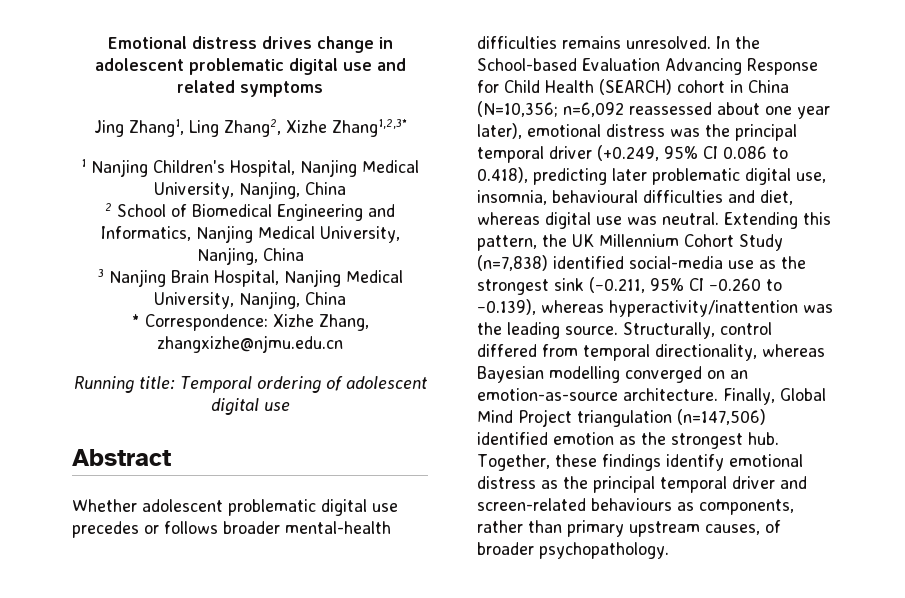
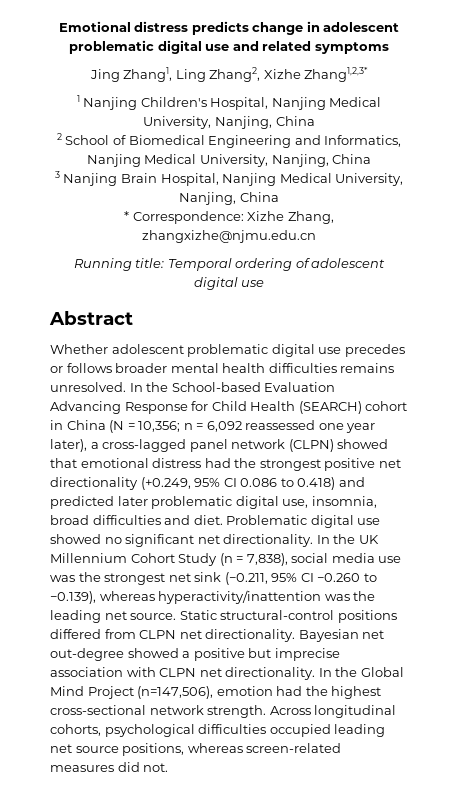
- Emotional distress drives change in adolescent problematic digital use and related symptoms
+ Emotional distress predicts change in adolescent problematic digital use and related symptoms
- Whether adolescent problematic digital use precedes or follows broader mental-health difficulties remains unresolved.
+ Whether adolescent problematic digital use precedes or follows broader mental health difficulties remains unresolved.
- In the School-based Evaluation Advancing Response for Child Health (SEARCH) cohort in China (N=10,356; n=6,092 reassessed about one year later), emotional distress was the principal temporal driver (+0.249, 95% CI 0.086 to 0.418), predicting later problematic digital use, insomnia, behavioural difficulties and diet, whereas digital use was neutral. Extending this pattern, the UK Millennium Cohort Study (n=7,838) identified social-media use as the strongest sink (−0.211, 95% CI −0.260 to −0.139), whereas hyperactivity/inattention was the leading source. Structurally, control differed from temporal directionality, whereas Bayesian modelling converged on an emotion-as-source architecture. Finally, Global Mind Project triangulation (n=147,506) identified emotion as the strongest hub. Together, these findings identify emotional distress as the principal temporal driver and screen-related behaviours as components, rather than primary upstream causes, of broader psychopathology.
+ In the School-based Evaluation Advancing Response for Child Health (SEARCH) cohort in China (N = 10,356; n = 6,092 reassessed one year later), a cross-lagged panel network (CLPN) showed that emotional distress had the strongest positive net directionality (+0.249, 95% CI 0.086 to 0.418) and predicted later problematic digital use, insomnia, broad difficulties and diet. Problematic digital use showed no significant net directionality. In the UK Millennium Cohort Study (n = 7,838), social media use was the strongest net sink (−0.211, 95% CI −0.260 to −0.139), whereas hyperactivity/inattention was the leading net source. Static structural-control positions differed from CLPN net directionality. Bayesian net out-degree showed a positive but imprecise association with CLPN net directionality. In the Global Mind Project (n=147,506), emotion had the highest cross-sectional network strength. Across longitudinal cohorts, psychological difficulties occupied leading net source positions, whereas screen-related measures did not.

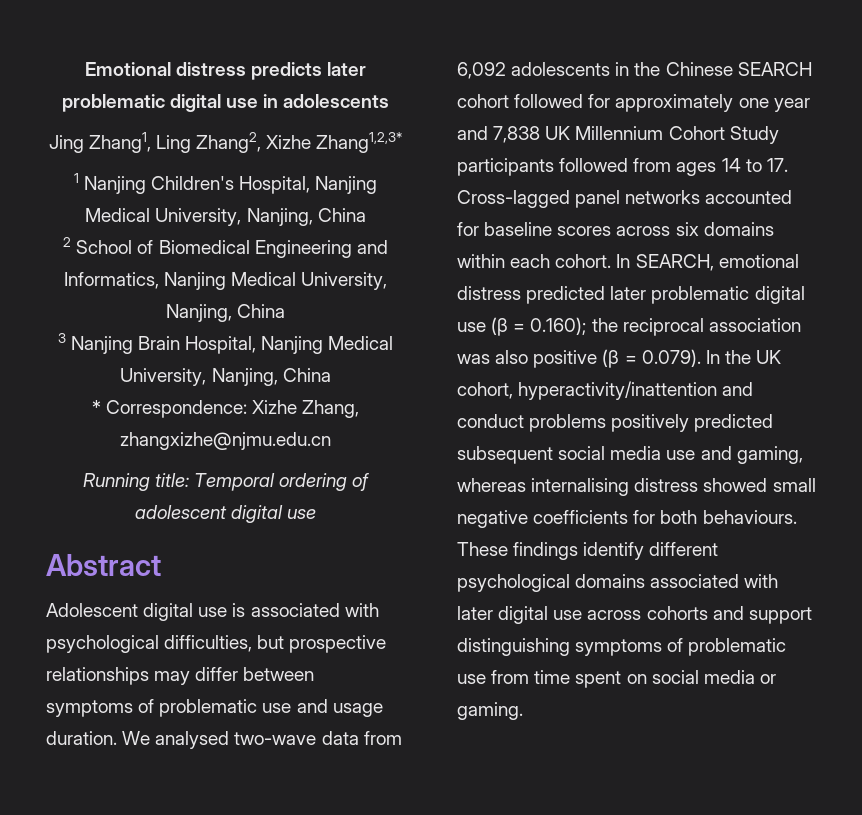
- Emotional distress predicts change in adolescent problematic digital use and related symptoms
+ Emotional distress predicts later problematic digital use in adolescents
- Whether adolescent problematic digital use precedes or follows broader mental health difficulties remains unresolved. In the School-based Evaluation Advancing Response for Child Health (SEARCH) cohort in China (N = 10,356; n = 6,092 reassessed one year later), a cross-lagged panel network (CLPN) showed that emotional distress had the strongest positive net directionality (+0.249, 95% CI 0.086 to 0.418) and predicted later problematic digital use, insomnia, broad difficulties and diet. Problematic digital use showed no significant net directionality. In the UK Millennium Cohort Study (n = 7,838), social media use was the strongest net sink (−0.211, 95% CI −0.260 to −0.139), whereas hyperactivity/inattention was the leading net source. Static structural-control positions differed from CLPN net directionality. Bayesian net out-degree showed a positive but imprecise association with CLPN net directionality. In the Global Mind Project (n=147,506), emotion had the highest cross-sectional network strength. Across longitudinal cohorts, psychological difficulties occupied leading net source positions, whereas screen-related measures did not.
+ Adolescent digital use is associated with psychological difficulties, but prospective relationships may differ between symptoms of problematic use and usage duration. We analysed two-wave data from 6,092 adolescents in the Chinese SEARCH cohort followed for approximately one year and 7,838 UK Millennium Cohort Study participants followed from ages 14 to 17. Cross-lagged panel networks accounted for baseline scores across six domains within each cohort. In SEARCH, emotional distress predicted later problematic digital use (β = 0.160); the reciprocal association was also positive (β = 0.079). In the UK cohort, hyperactivity/inattention and conduct problems positively predicted subsequent social media use and gaming, whereas internalising distress showed small negative coefficients for both behaviours. These findings identify different psychological domains associated with later digital use across cohorts and support distinguishing symptoms of problematic use from time spent on social media or gaming.

